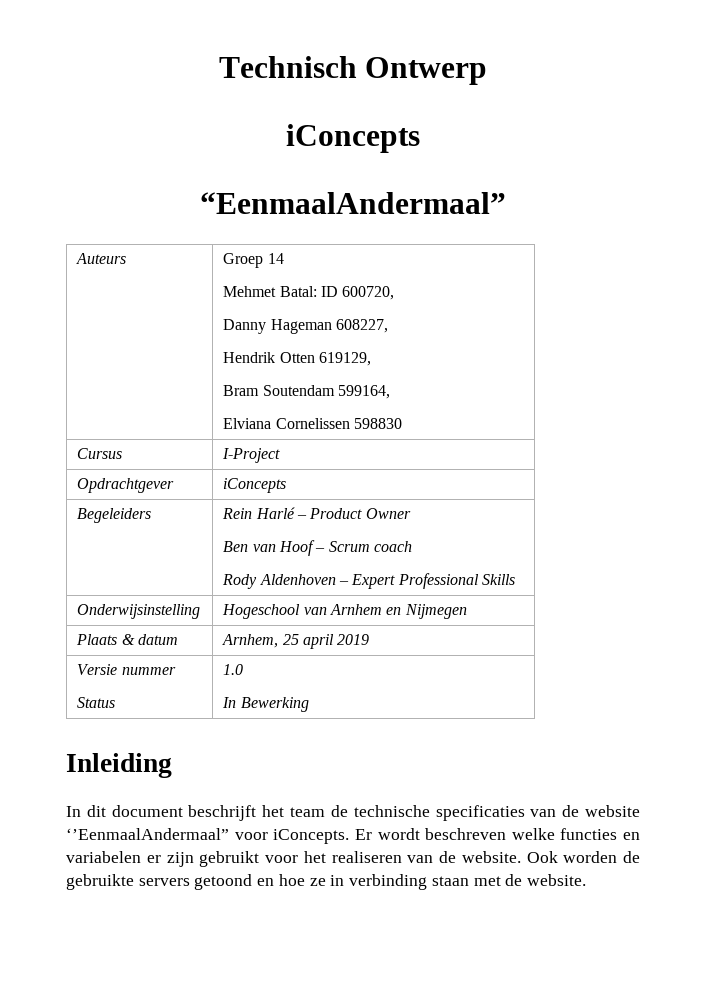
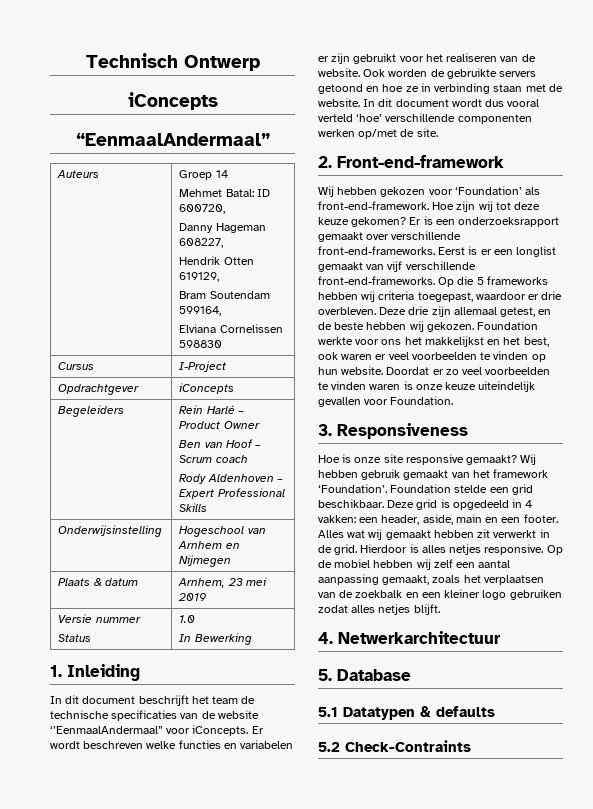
- Plaats & datum | Arnhem, 25 april 2019
+ Plaats & datum | Arnhem, 23 mei 2019
- Inleiding
+ 1. Inleiding
+ In dit document wordt dus vooral verteld ‘hoe’ verschillende componenten werken op/met de site.
+ 2. Front-end-framework
+ Wij hebben gekozen voor ‘Foundation’ als front-end-framework. Hoe zijn wij tot deze keuze gekomen? Er is een onderzoeksrapport gemaakt over verschillende front-end-frameworks. Eerst is er een longlist gemaakt van vijf verschillende front-end-frameworks. Op die 5 frameworks hebben wij criteria toegepast, waardoor er drie overbleven. Deze drie zijn allemaal getest, en de beste hebben wij gekozen. Foundation werkte voor ons het makkelijkst en het best, ook waren er veel voorbeelden te vinden op hun website. Doordat er zo veel voorbeelden te vinden waren is onze keuze uiteindelijk gevallen voor Foundation.
+ 3. Responsiveness
+ Hoe is onze site responsive gemaakt? Wij hebben gebruik gemaakt van het framework ‘Foundation’. Foundation stelde een grid beschikbaar. Deze grid is opgedeeld in 4 vakken: een header, aside, main en een footer. Alles wat wij gemaakt hebben zit verwerkt in de grid. Hierdoor is alles netjes responsive. Op de mobiel hebben wij zelf een aantal aanpassing gemaakt, zoals het verplaatsen van de zoekbalk en een kleiner logo gebruiken zodat alles netjes blijft.
+ 4. Netwerkarchitectuur
+ 5. Database
+ 5.1 Datatypen & defaults
+ 5.2 Check-Contraints

